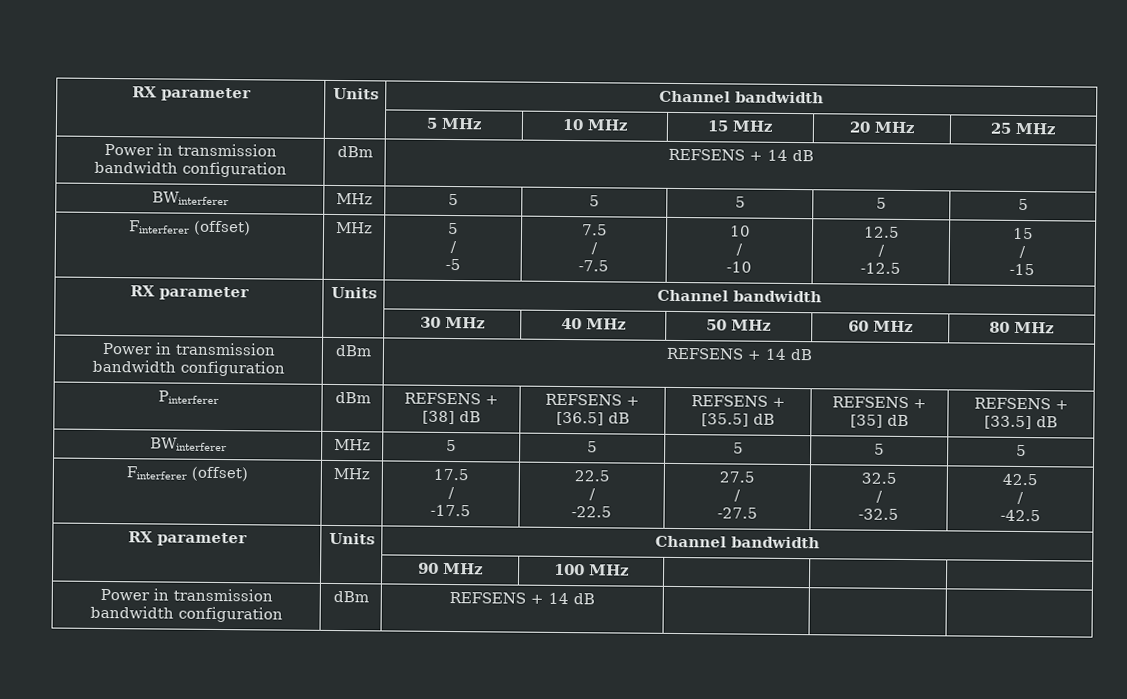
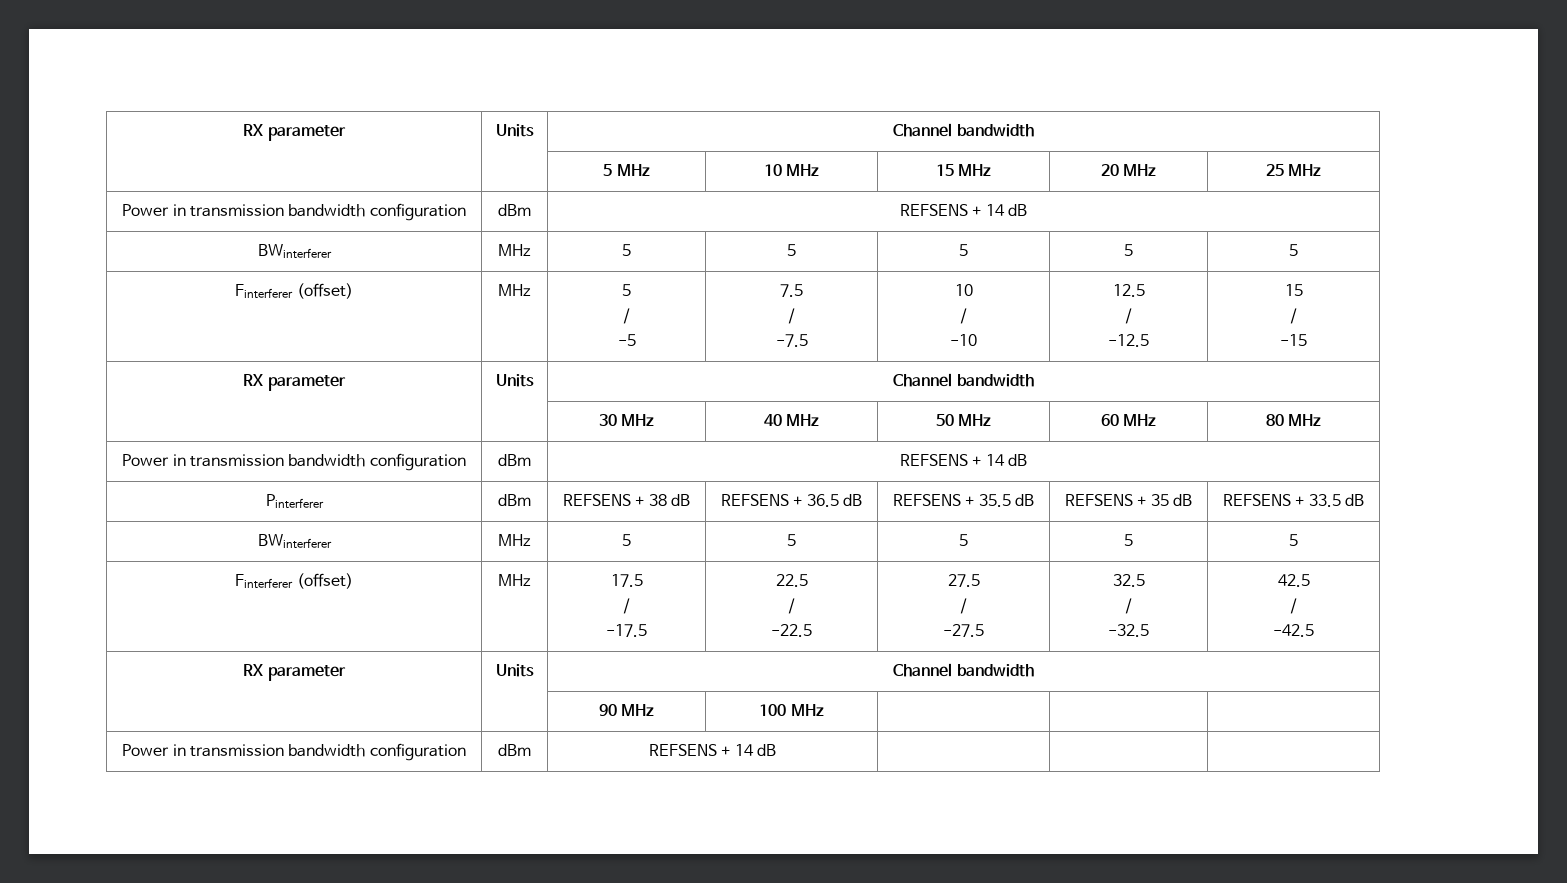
- Pinterferer | dBm | REFSENS + [38] dB | REFSENS + [36.5] dB | REFSENS + [35.5] dB | REFSENS + [35] dB | REFSENS + [33.5] dB
+ Pinterferer | dBm | REFSENS + 38 dB | REFSENS + 36.5 dB | REFSENS + 35.5 dB | REFSENS + 35 dB | REFSENS + 33.5 dB

